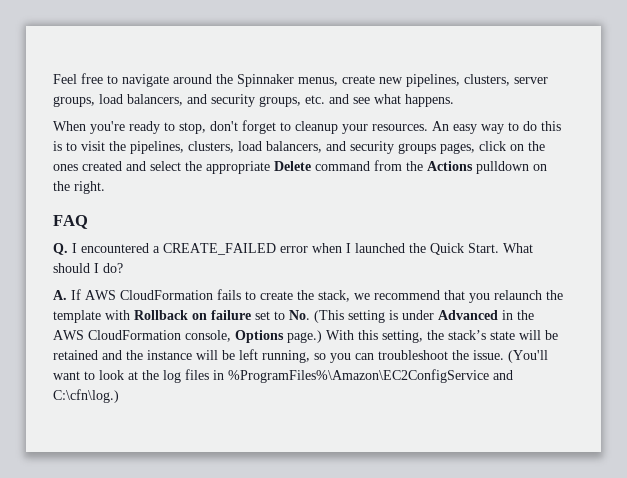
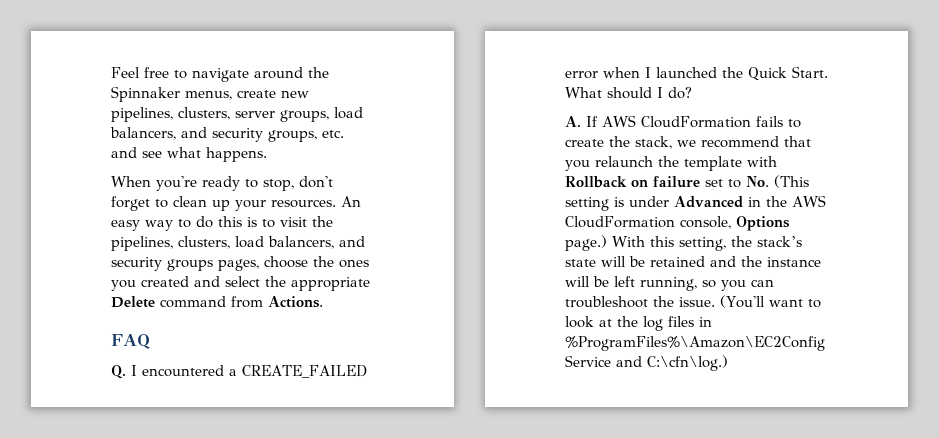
- When you're ready to stop, don't forget to cleanup your resources.
+ When you're ready to stop, don't forget to clean up your resources.
- An easy way to do this is to visit the pipelines, clusters, load balancers, and security groups pages, click on the ones created and select the appropriate Delete command from the Actions pulldown on the right.
+ An easy way to do this is to visit the pipelines, clusters, load balancers, and security groups pages, choose the ones you created and select the appropriate Delete command from Actions.

